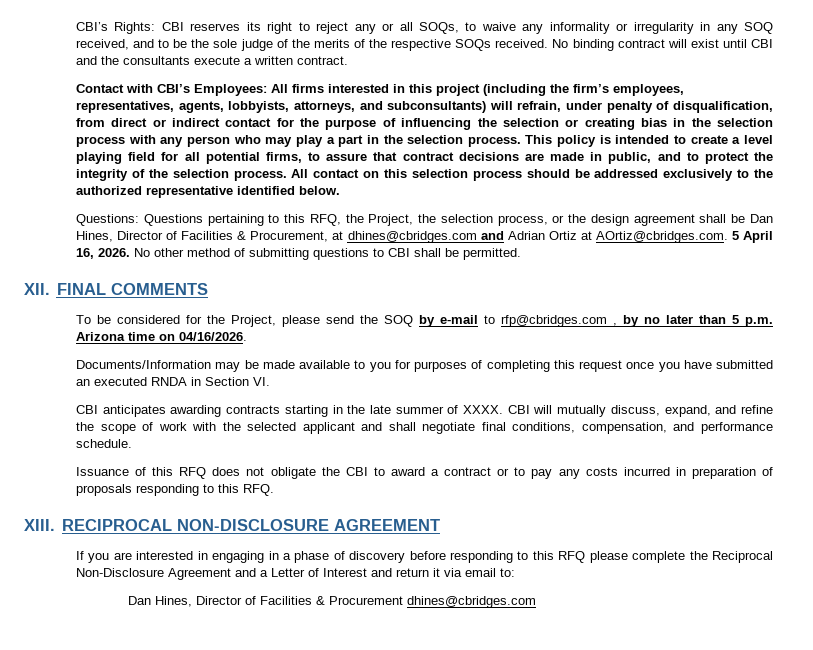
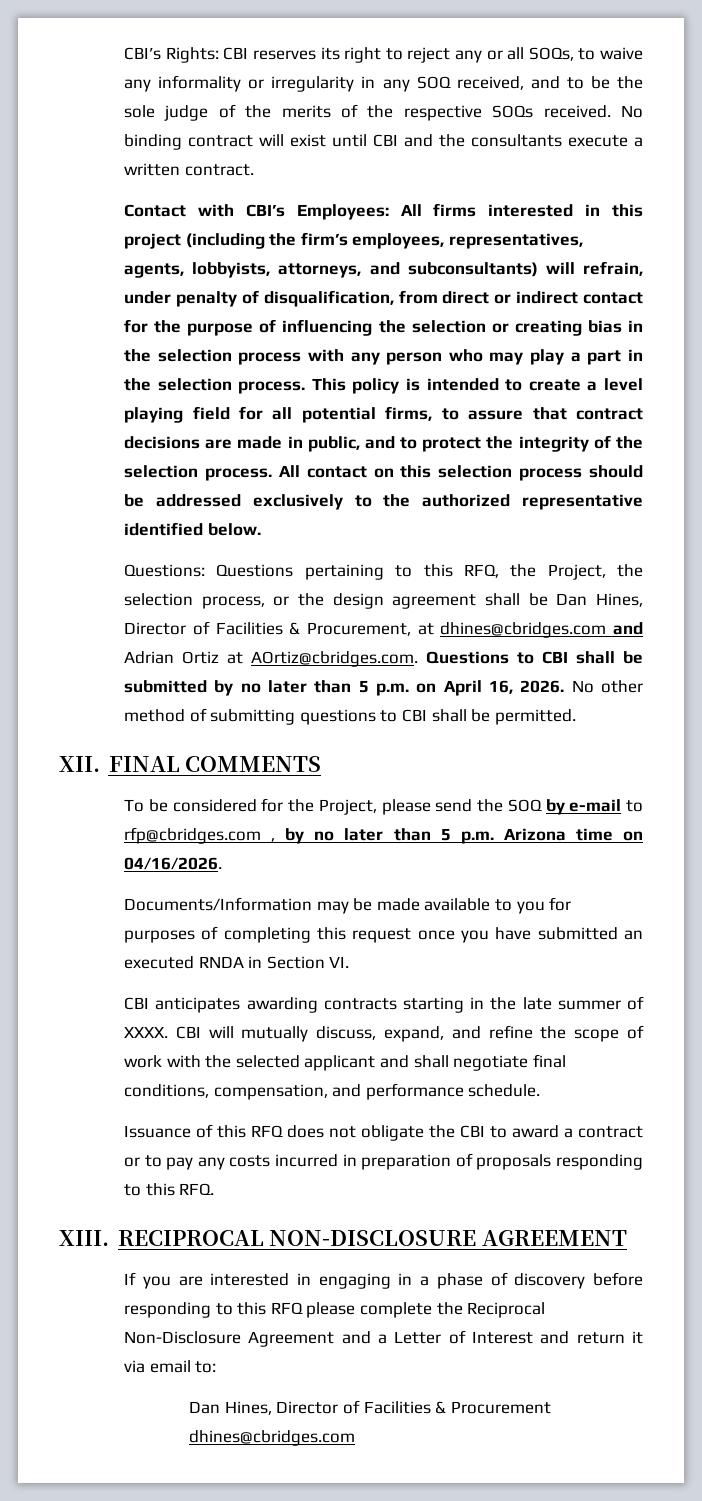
- Questions: Questions pertaining to this RFQ, the Project, the selection process, or the design agreement shall be Dan Hines, Director of Facilities & Procurement, at dhines@cbridges.com and Adrian Ortiz at AOrtiz@cbridges.com. 5 April 16, 2026.
+ Questions: Questions pertaining to this RFQ, the Project, the selection process, or the design agreement shall be Dan Hines, Director of Facilities & Procurement, at dhines@cbridges.com and Adrian Ortiz at AOrtiz@cbridges.com. Questions to CBI shall be submitted by no later than 5 p.m. on April 16, 2026.

